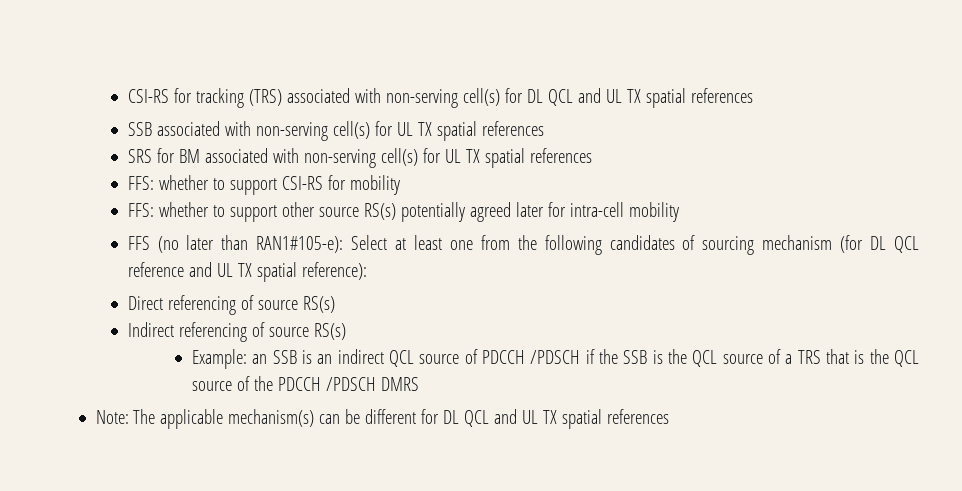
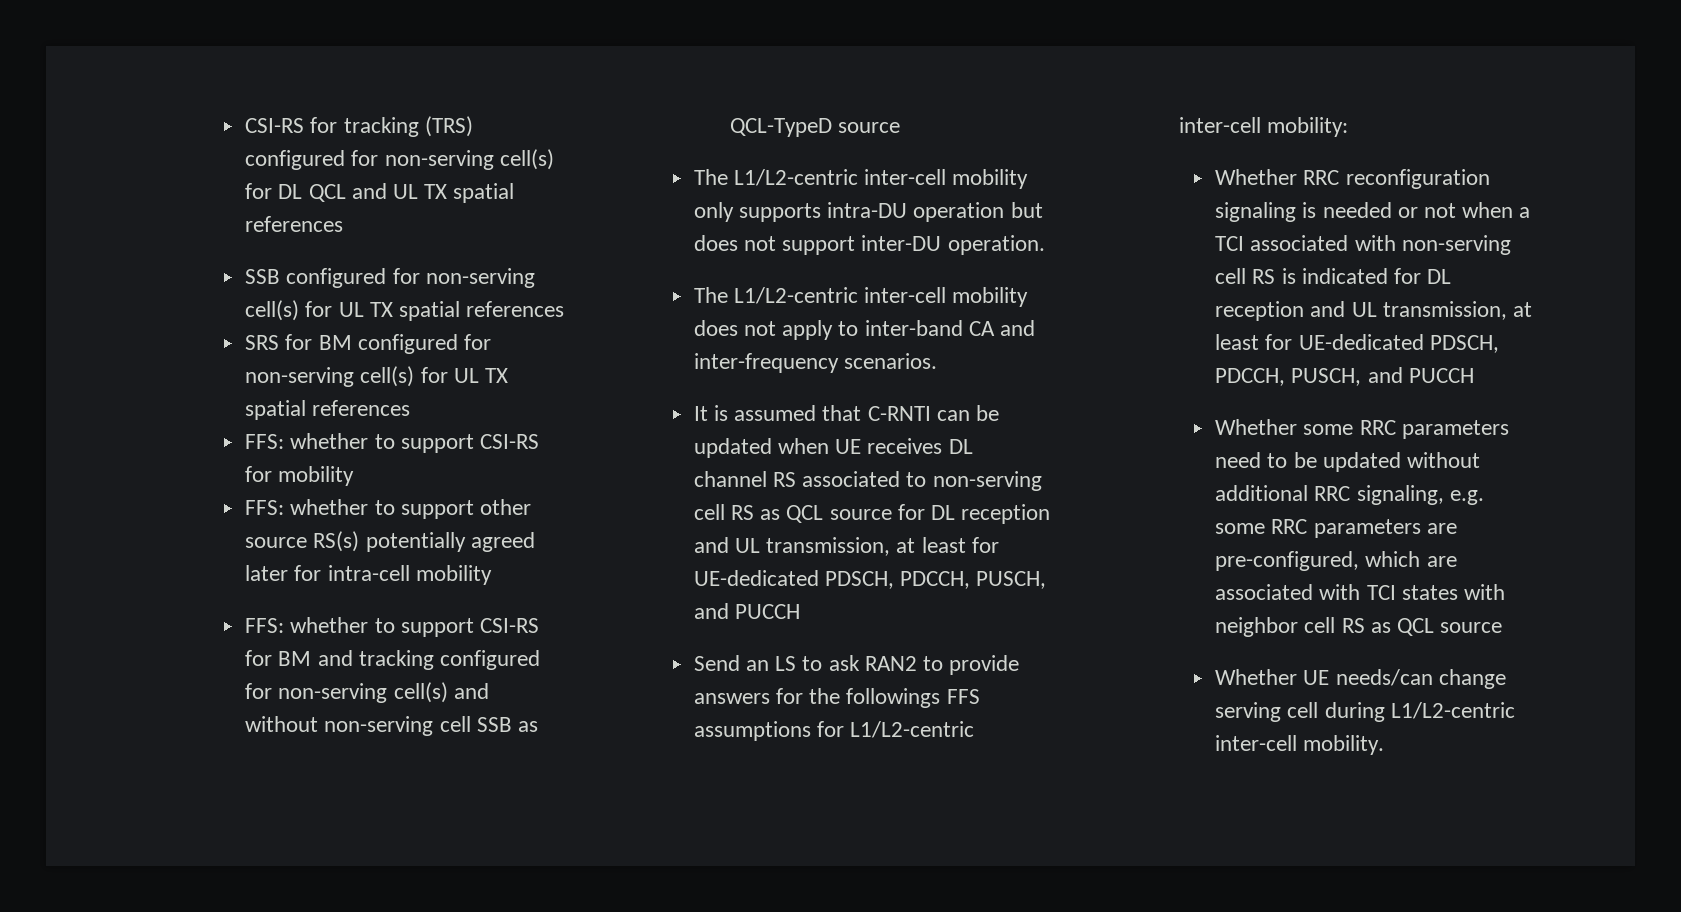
- CSI-RS for tracking (TRS) associated with non-serving cell(s) for DL QCL and UL TX spatial references
+ CSI-RS for tracking (TRS) configured for non-serving cell(s) for DL QCL and UL TX spatial references
- SSB associated with non-serving cell(s) for UL TX spatial references
+ SSB configured for non-serving cell(s) for UL TX spatial references
- SRS for BM associated with non-serving cell(s) for UL TX spatial references
+ SRS for BM configured for non-serving cell(s) for UL TX spatial references
- FFS (no later than RAN1#105-e): Select at least one from the following candidates of sourcing mechanism (for DL QCL reference and UL TX spatial reference):
- Direct referencing of source RS(s)
- Indirect referencing of source RS(s)
- Example: an SSB is an indirect QCL source of PDCCH /PDSCH if the SSB is the QCL source of a TRS that is the QCL source of the PDCCH /PDSCH DMRS
- Note: The applicable mechanism(s) can be different for DL QCL and UL TX spatial references
+ FFS: whether to support CSI-RS for BM and tracking configured for non-serving cell(s) and without non-serving cell SSB as QCL-TypeD source
+ The L1/L2-centric inter-cell mobility only supports intra-DU operation but does not support inter-DU operation.
+ The L1/L2-centric inter-cell mobility does not apply to inter-band CA and inter-frequency scenarios.
+ It is assumed that C-RNTI can be updated when UE receives DL channel RS associated to non-serving cell RS as QCL source for DL reception and UL transmission, at least for UE-dedicated PDSCH, PDCCH, PUSCH, and PUCCH
+ Send an LS to ask RAN2 to provide answers for the followings FFS assumptions for L1/L2-centric inter-cell mobility:
+ Whether RRC reconfiguration signaling is needed or not when a TCI associated with non-serving cell RS is indicated for DL reception and UL transmission, at least for UE-dedicated PDSCH, PDCCH, PUSCH, and PUCCH
+ Whether some RRC parameters need to be updated without additional RRC signaling, e.g. some RRC parameters are pre-configured, which are associated with TCI states with neighbor cell RS as QCL source
+ Whether UE needs/can change serving cell during L1/L2-centric inter-cell mobility.

